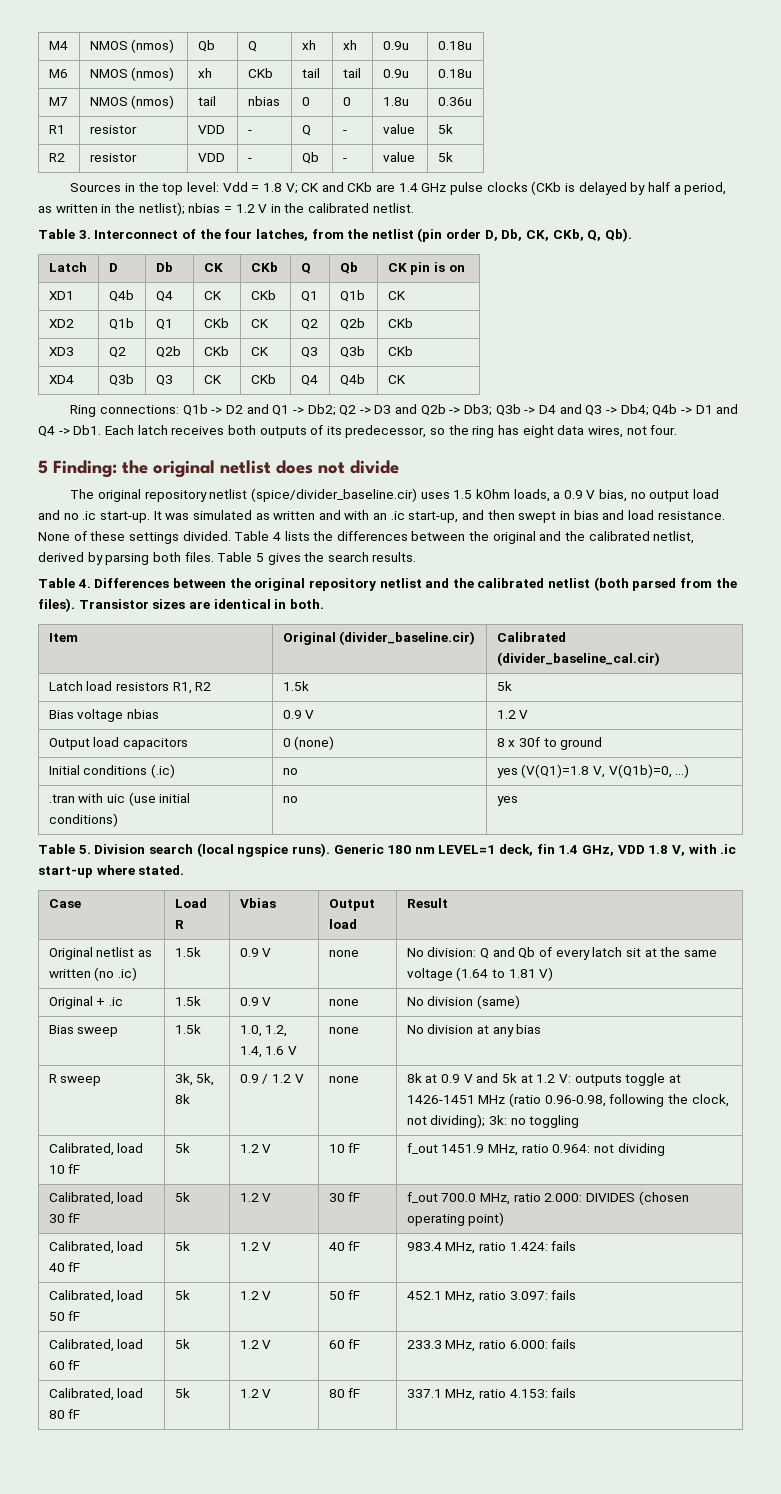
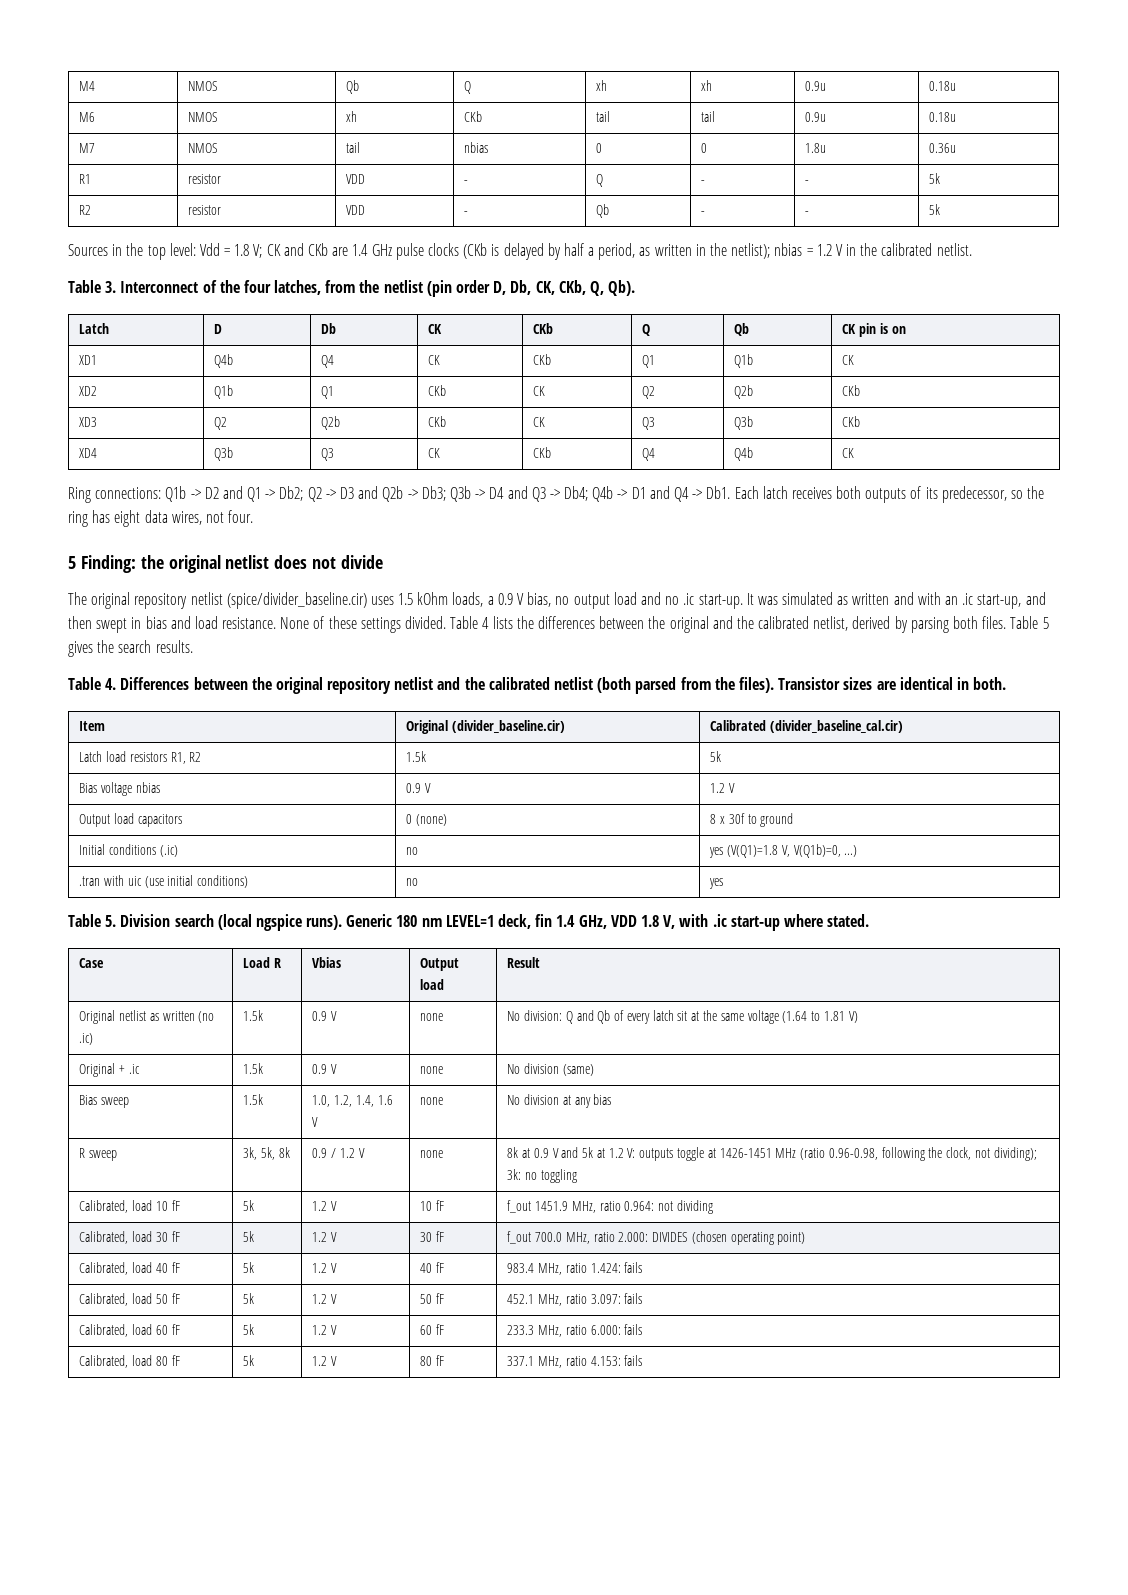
- M4 | NMOS (nmos) | Qb | Q | xh | xh | 0.9u | 0.18u
+ M4 | NMOS | Qb | Q | xh | xh | 0.9u | 0.18u
- M6 | NMOS (nmos) | xh | CKb | tail | tail | 0.9u | 0.18u
+ M6 | NMOS | xh | CKb | tail | tail | 0.9u | 0.18u
- M7 | NMOS (nmos) | tail | nbias | 0 | 0 | 1.8u | 0.36u
+ M7 | NMOS | tail | nbias | 0 | 0 | 1.8u | 0.36u
- R1 | resistor | VDD | - | Q | - | value | 5k
+ R1 | resistor | VDD | - | Q | - | - | 5k
- R2 | resistor | VDD | - | Qb | - | value | 5k
+ R2 | resistor | VDD | - | Qb | - | - | 5k

